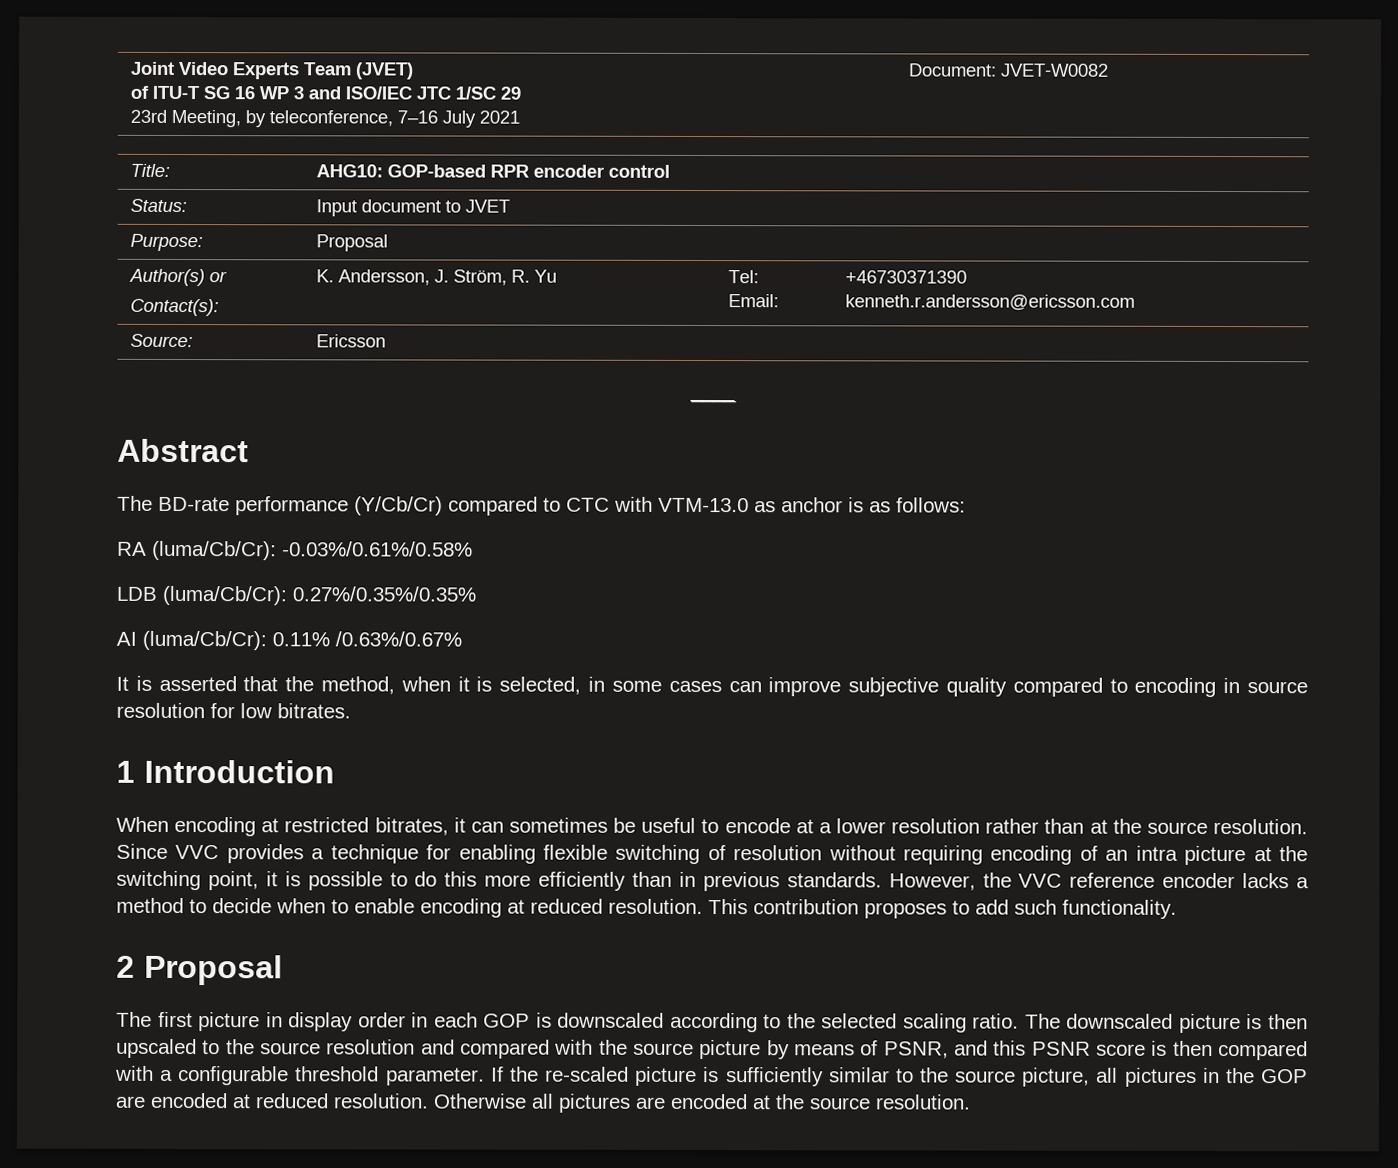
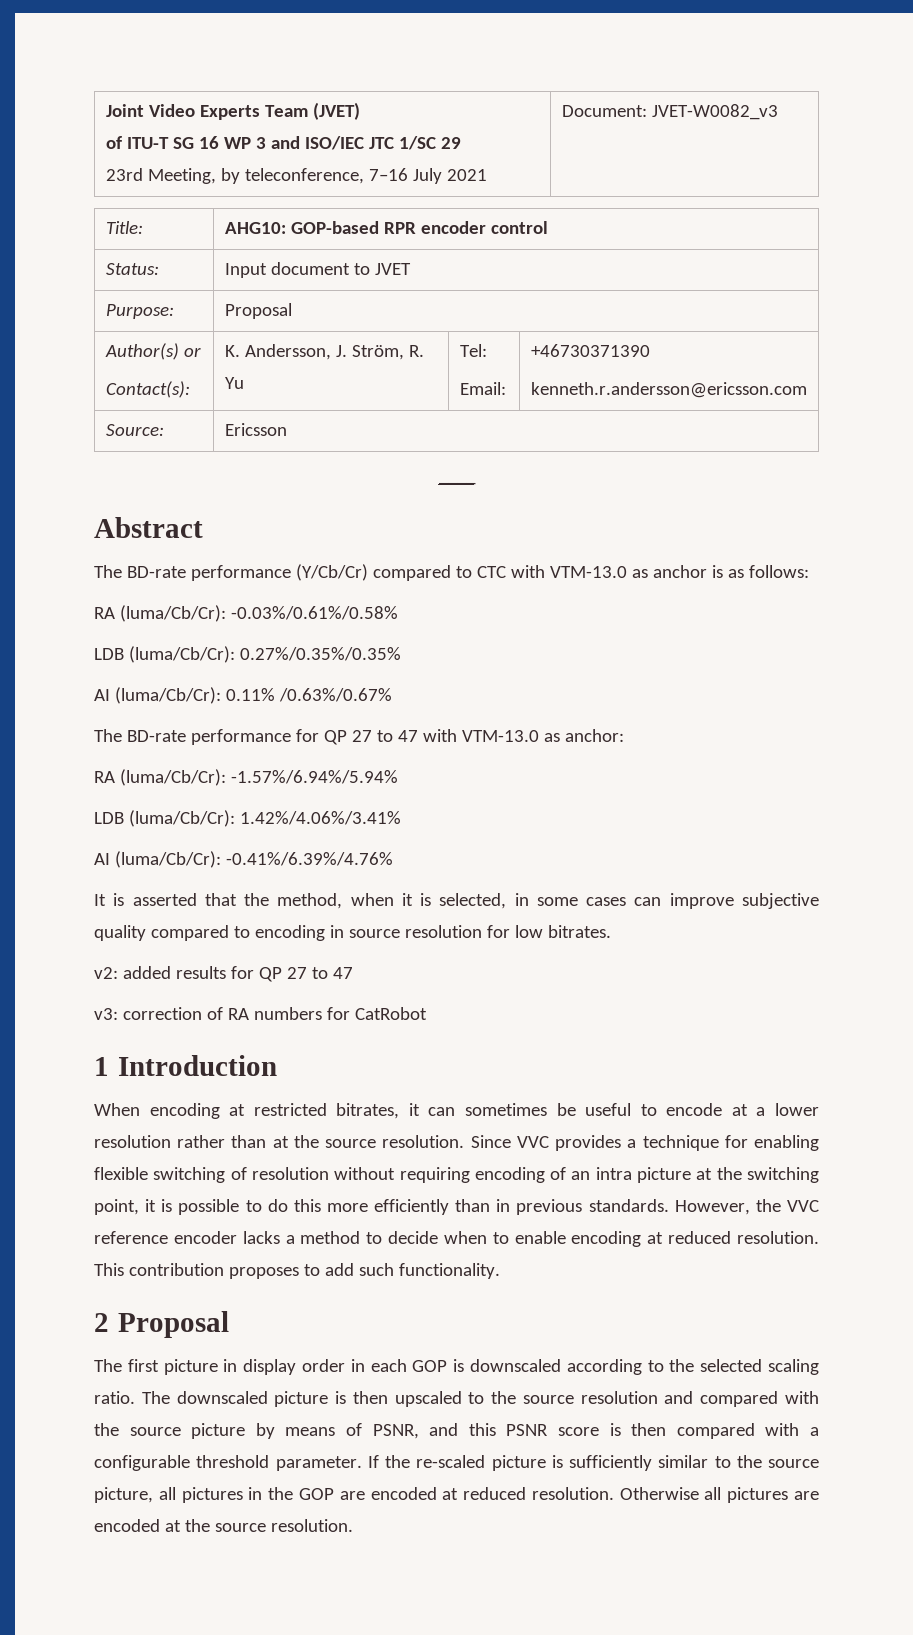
  Joint Video Experts Team (JVET)
  of ITU-T SG 16 WP 3 and ISO/IEC JTC 1/SC 29
- 23rd Meeting, by teleconference, 7–16 July 2021 | Document: JVET-W0082
+ 23rd Meeting, by teleconference, 7–16 July 2021 | Document: JVET-W0082_v3
+ The BD-rate performance for QP 27 to 47 with VTM-13.0 as anchor:
+ RA (luma/Cb/Cr): -1.57%/6.94%/5.94%
+ LDB (luma/Cb/Cr): 1.42%/4.06%/3.41%
+ AI (luma/Cb/Cr): -0.41%/6.39%/4.76%
+ v2: added results for QP 27 to 47
+ v3: correction of RA numbers for CatRobot

